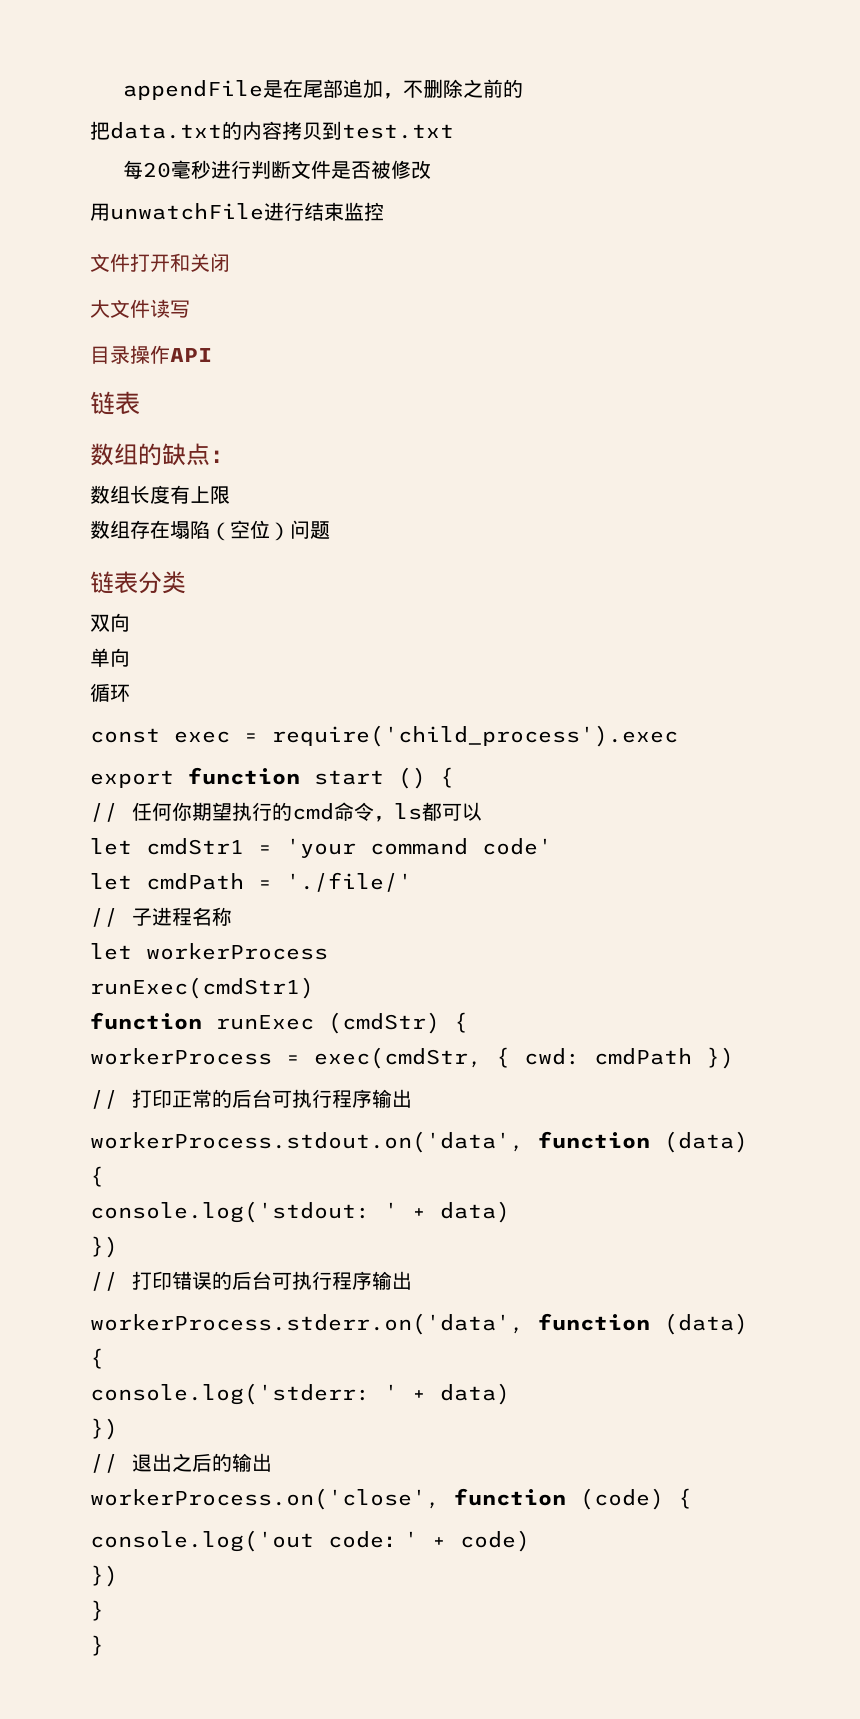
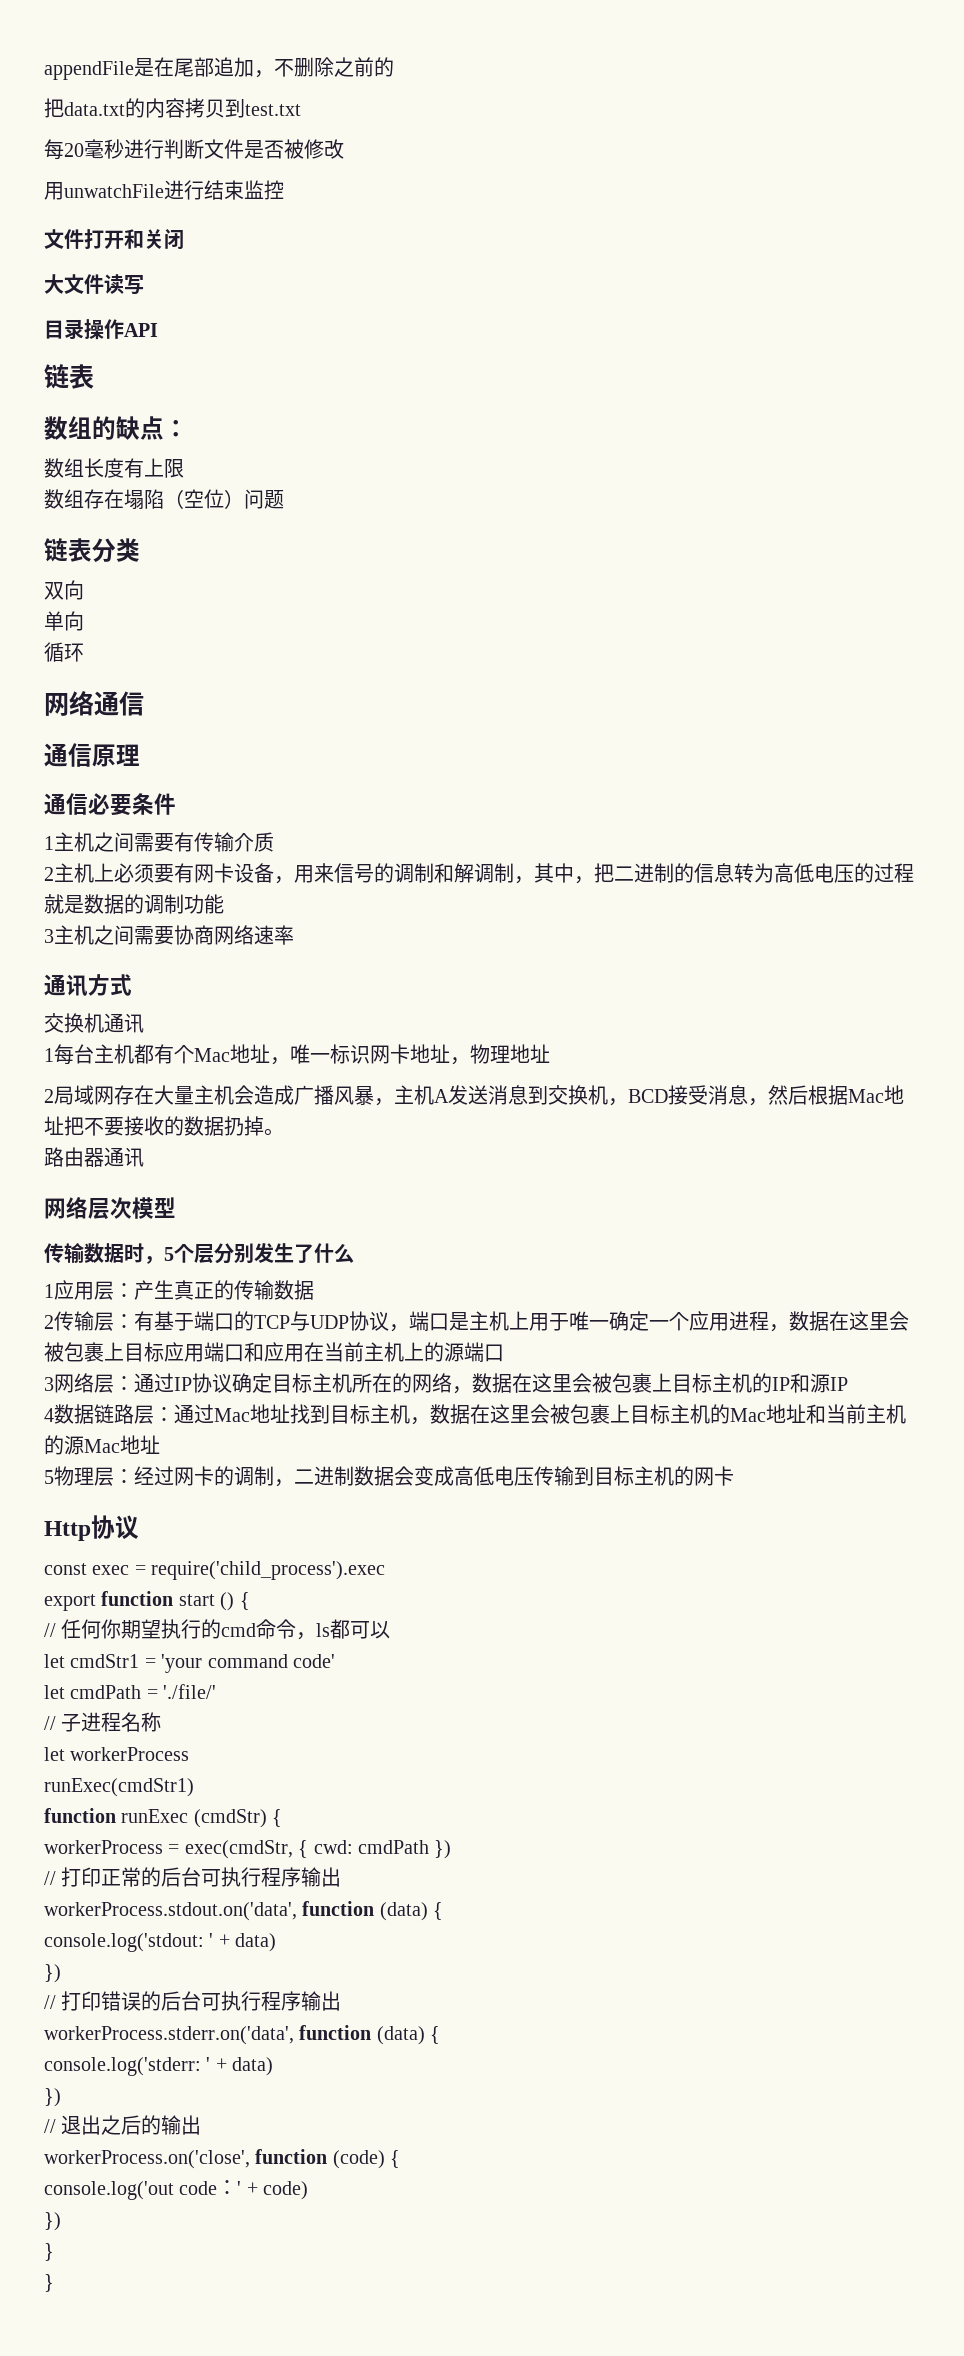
+ 网络通信
+ 通信原理
+ 通信必要条件
+ 1主机之间需要有传输介质
+ 2主机上必须要有网卡设备，用来信号的调制和解调制，其中，把二进制的信息转为高低电压的过程就是数据的调制功能
+ 3主机之间需要协商网络速率
+ 通讯方式
+ 交换机通讯
+ 1每台主机都有个Mac地址，唯一标识网卡地址，物理地址
+ 2局域网存在大量主机会造成广播风暴，主机A发送消息到交换机，BCD接受消息，然后根据Mac地址把不要接收的数据扔掉。
+ 路由器通讯
+ 网络层次模型
+ 传输数据时，5个层分别发生了什么
+ 1应用层：产生真正的传输数据
+ 2传输层：有基于端口的TCP与UDP协议，端口是主机上用于唯一确定一个应用进程，数据在这里会被包裹上目标应用端口和应用在当前主机上的源端口
+ 3网络层：通过IP协议确定目标主机所在的网络，数据在这里会被包裹上目标主机的IP和源IP
+ 4数据链路层：通过Mac地址找到目标主机，数据在这里会被包裹上目标主机的Mac地址和当前主机的源Mac地址
+ 5物理层：经过网卡的调制，二进制数据会变成高低电压传输到目标主机的网卡
+ Http协议

